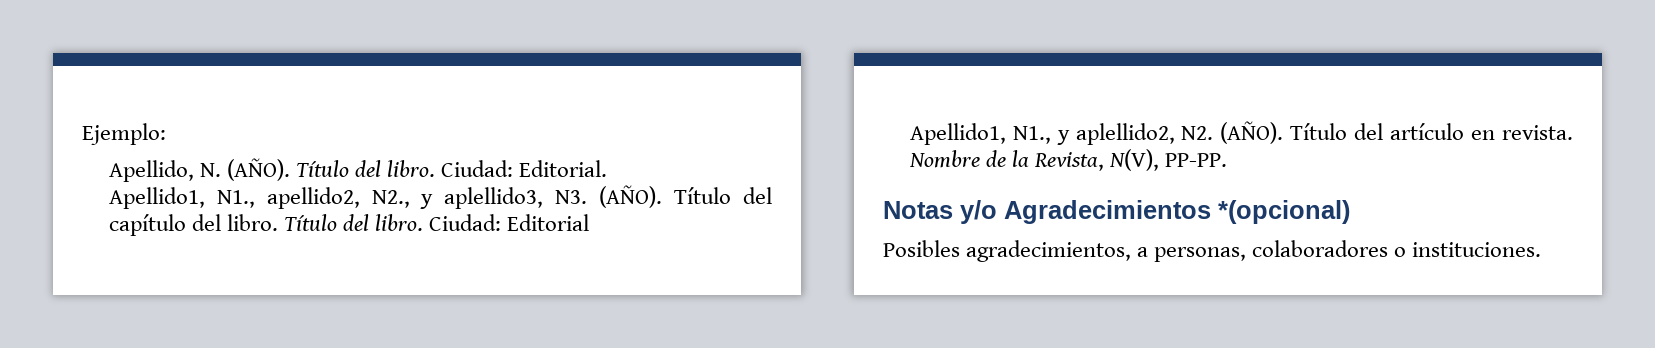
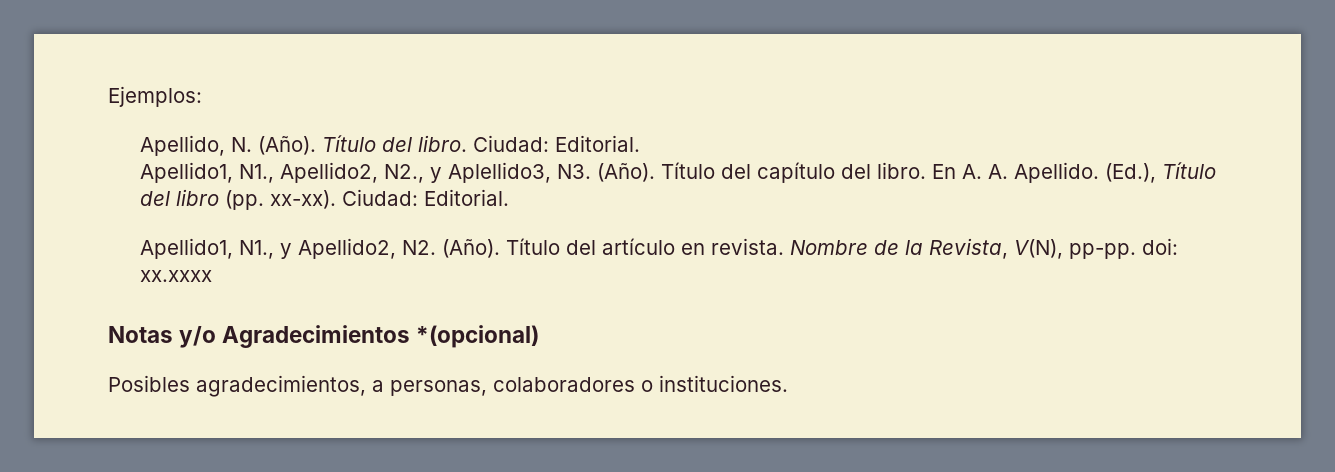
- Ejemplo:
+ Ejemplos:
- Apellido, N. (AÑO).
+ Apellido, N. (Año).
- Apellido1, N1., apellido2, N2., y aplellido3, N3. (AÑO).
+ Apellido1, N1., Apellido2, N2., y Aplellido3, N3. (Año).
- Título del libro. Ciudad: Editorial
+ En A. A. Apellido. (Ed.), Título del libro (pp. xx-xx). Ciudad: Editorial.
- Apellido1, N1., y aplellido2, N2. (AÑO).
+ Apellido1, N1., y Apellido2, N2. (Año).
- Nombre de la Revista, N(V), PP-PP.
+ Nombre de la Revista, V(N), pp-pp. doi: xx.xxxx

